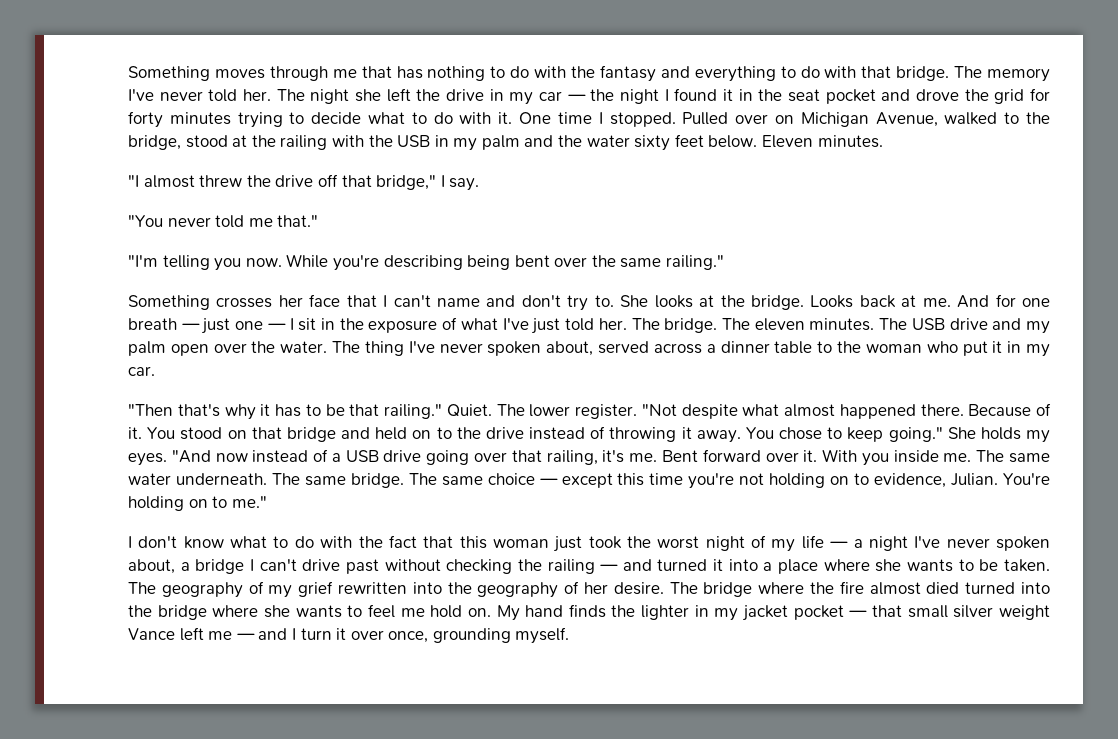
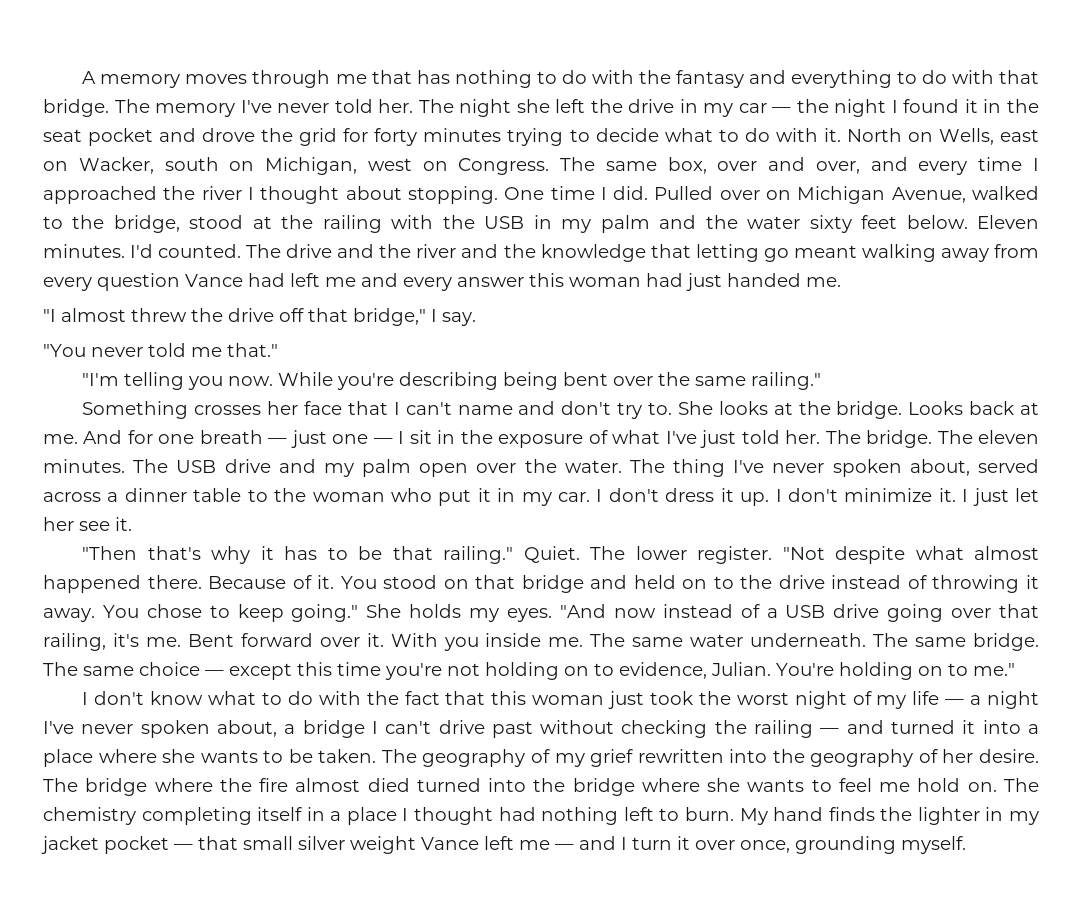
- Something moves through me that has nothing to do with the fantasy and everything to do with that bridge.
+ A memory moves through me that has nothing to do with the fantasy and everything to do with that bridge.
+ North on Wells, east on Wacker, south on Michigan, west on Congress. The same box, over and over, and every time I approached the river I thought about stopping.
- One time I stopped.
+ One time I did.
+ I'd counted. The drive and the river and the knowledge that letting go meant walking away from every question Vance had left me and every answer this woman had just handed me.
+ I don't dress it up. I don't minimize it. I just let her see it.
+ The chemistry completing itself in a place I thought had nothing left to burn.

